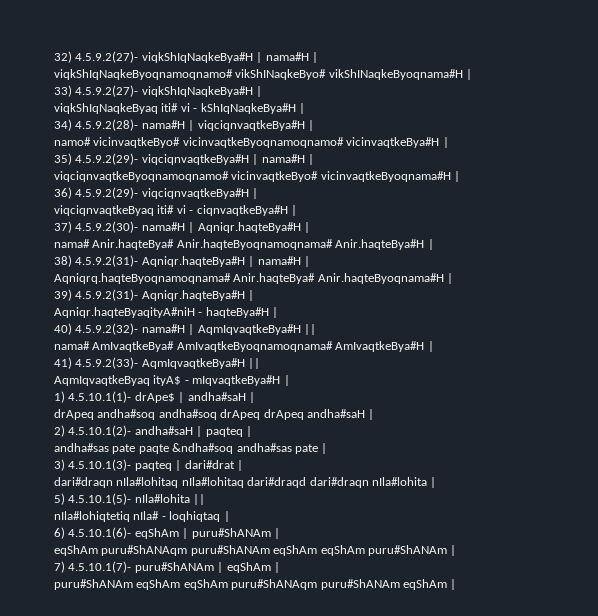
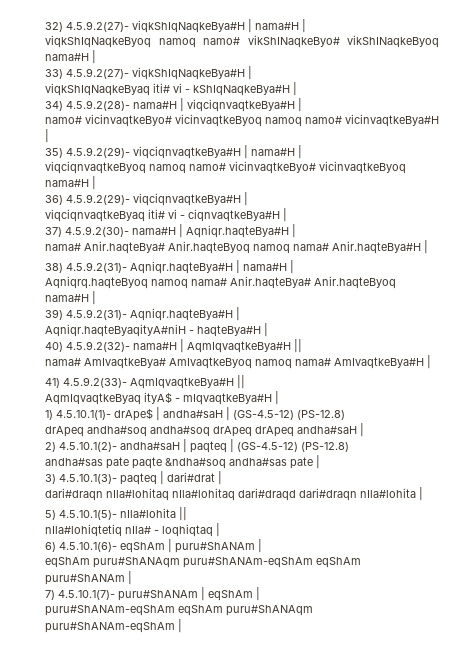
- viqkShIqNaqkeByoqnamoqnamo# vikShINaqkeByo# vikShINaqkeByoqnama#H |
+ viqkShIqNaqkeByoq namoq namo# vikShINaqkeByo# vikShINaqkeByoq nama#H |
- namo# vicinvaqtkeByo# vicinvaqtkeByoqnamoqnamo# vicinvaqtkeBya#H |
+ namo# vicinvaqtkeByo# vicinvaqtkeByoq namoq namo# vicinvaqtkeBya#H |
- viqciqnvaqtkeByoqnamoqnamo# vicinvaqtkeByo# vicinvaqtkeByoqnama#H |
+ viqciqnvaqtkeByoq namoq namo# vicinvaqtkeByo# vicinvaqtkeByoq nama#H |
- nama# Anir.haqteBya# Anir.haqteByoqnamoqnama# Anir.haqteBya#H |
+ nama# Anir.haqteBya# Anir.haqteByoq namoq nama# Anir.haqteBya#H |
- Aqniqrq.haqteByoqnamoqnama# Anir.haqteBya# Anir.haqteByoqnama#H |
+ Aqniqrq.haqteByoq namoq nama# Anir.haqteBya# Anir.haqteByoq nama#H |
- nama# AmIvaqtkeBya# AmIvaqtkeByoqnamoqnama# AmIvaqtkeBya#H |
+ nama# AmIvaqtkeBya# AmIvaqtkeByoq namoq nama# AmIvaqtkeBya#H |
- 1) 4.5.10.1(1)- drApe$ | andha#saH |
+ 1) 4.5.10.1(1)- drApe$ | andha#saH | (GS-4.5-12) (PS-12.8)
- 2) 4.5.10.1(2)- andha#saH | paqteq |
+ 2) 4.5.10.1(2)- andha#saH | paqteq | (GS-4.5-12) (PS-12.8)
- eqShAm puru#ShANAqm puru#ShANAm eqShAm eqShAm puru#ShANAm |
+ eqShAm puru#ShANAqm puru#ShANAm-eqShAm eqShAm puru#ShANAm |
- puru#ShANAm eqShAm eqShAm puru#ShANAqm puru#ShANAm eqShAm |
+ puru#ShANAm-eqShAm eqShAm puru#ShANAqm puru#ShANAm-eqShAm |

